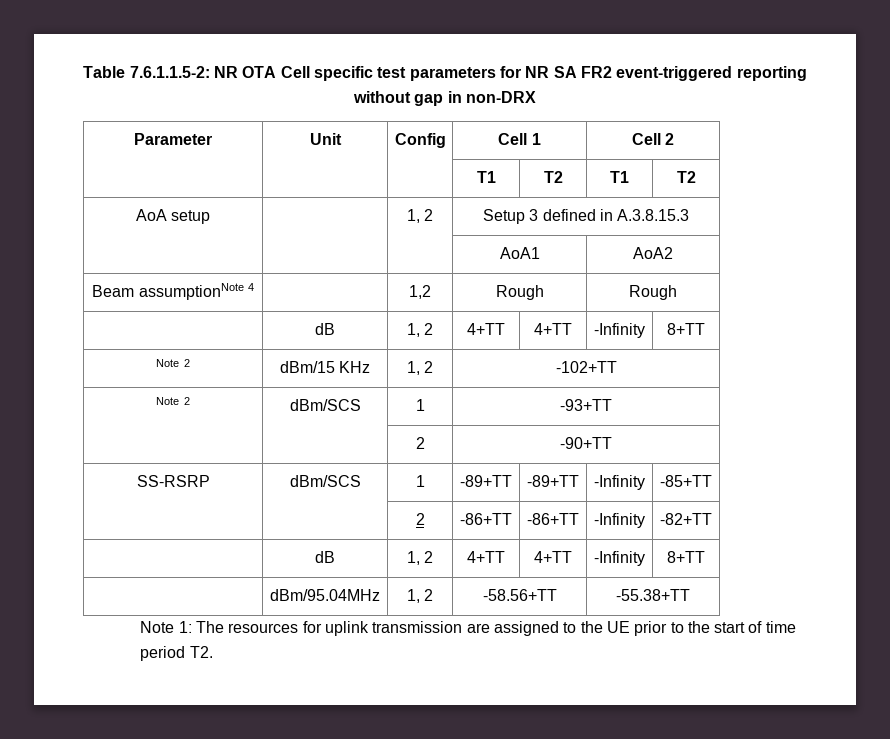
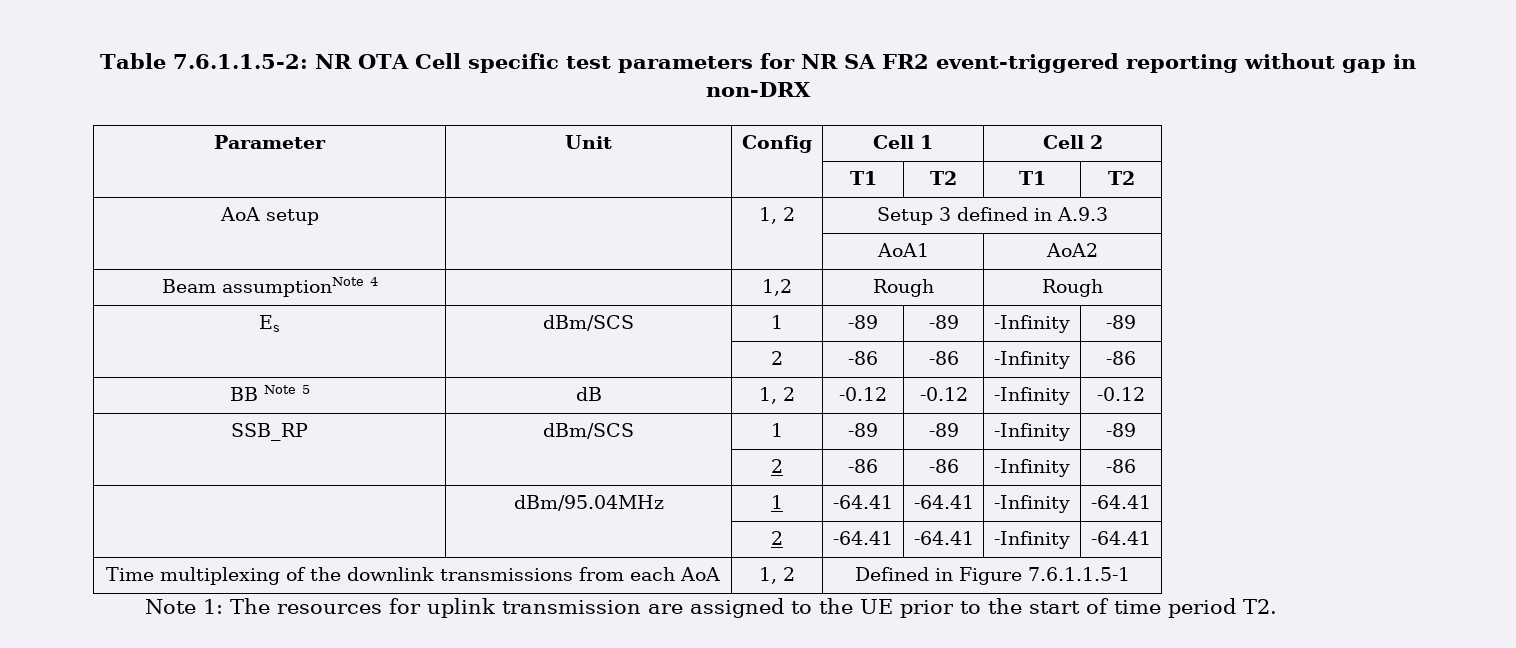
- AoA setup | | 1, 2 | Setup 3 defined in A.3.8.15.3
+ AoA setup | | 1, 2 | Setup 3 defined in A.9.3
  Beam assumptionNote 4 | | 1,2 | Rough | Rough
- | dB | 1, 2 | 4+TT | 4+TT | -Infinity | 8+TT
- Note 2 | dBm/15 KHz | 1, 2 | -102+TT
- Note 2 | dBm/SCS | 1 | -93+TT
- | | 2 | -90+TT
- SS-RSRP | dBm/SCS | 1 | -89+TT | -89+TT | -Infinity | -85+TT
- | | 2 | -86+TT | -86+TT | -Infinity | -82+TT
- | dB | 1, 2 | 4+TT | 4+TT | -Infinity | 8+TT
- | dBm/95.04MHz | 1, 2 | -58.56+TT | -55.38+TT
+ Es | dBm/SCS | 1 | -89 | -89 | -Infinity | -89
+ | | 2 | -86 | -86 | -Infinity | -86
+ BB Note 5 | dB | 1, 2 | -0.12 | -0.12 | -Infinity | -0.12
+ SSB_RP | dBm/SCS | 1 | -89 | -89 | -Infinity | -89
+ | | 2 | -86 | -86 | -Infinity | -86
+ | dBm/95.04MHz | 1 | -64.41 | -64.41 | -Infinity | -64.41
+ | | 2 | -64.41 | -64.41 | -Infinity | -64.41
+ Time multiplexing of the downlink transmissions from each AoA | 1, 2 | Defined in Figure 7.6.1.1.5-1

